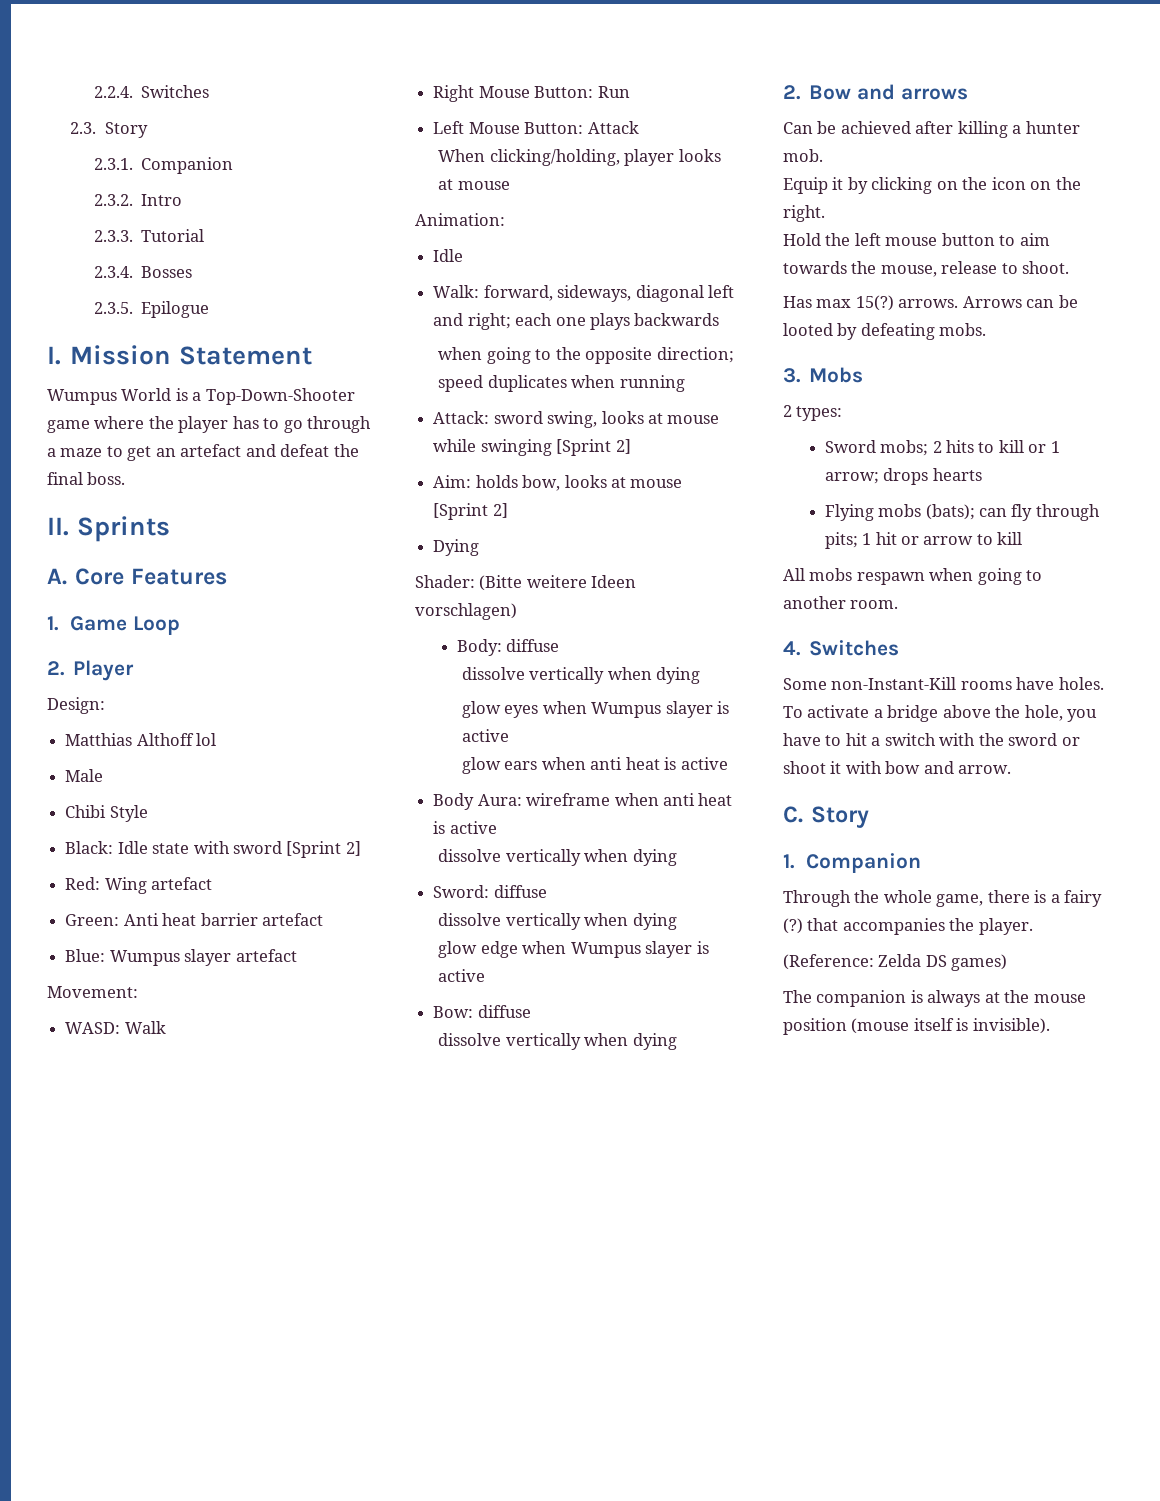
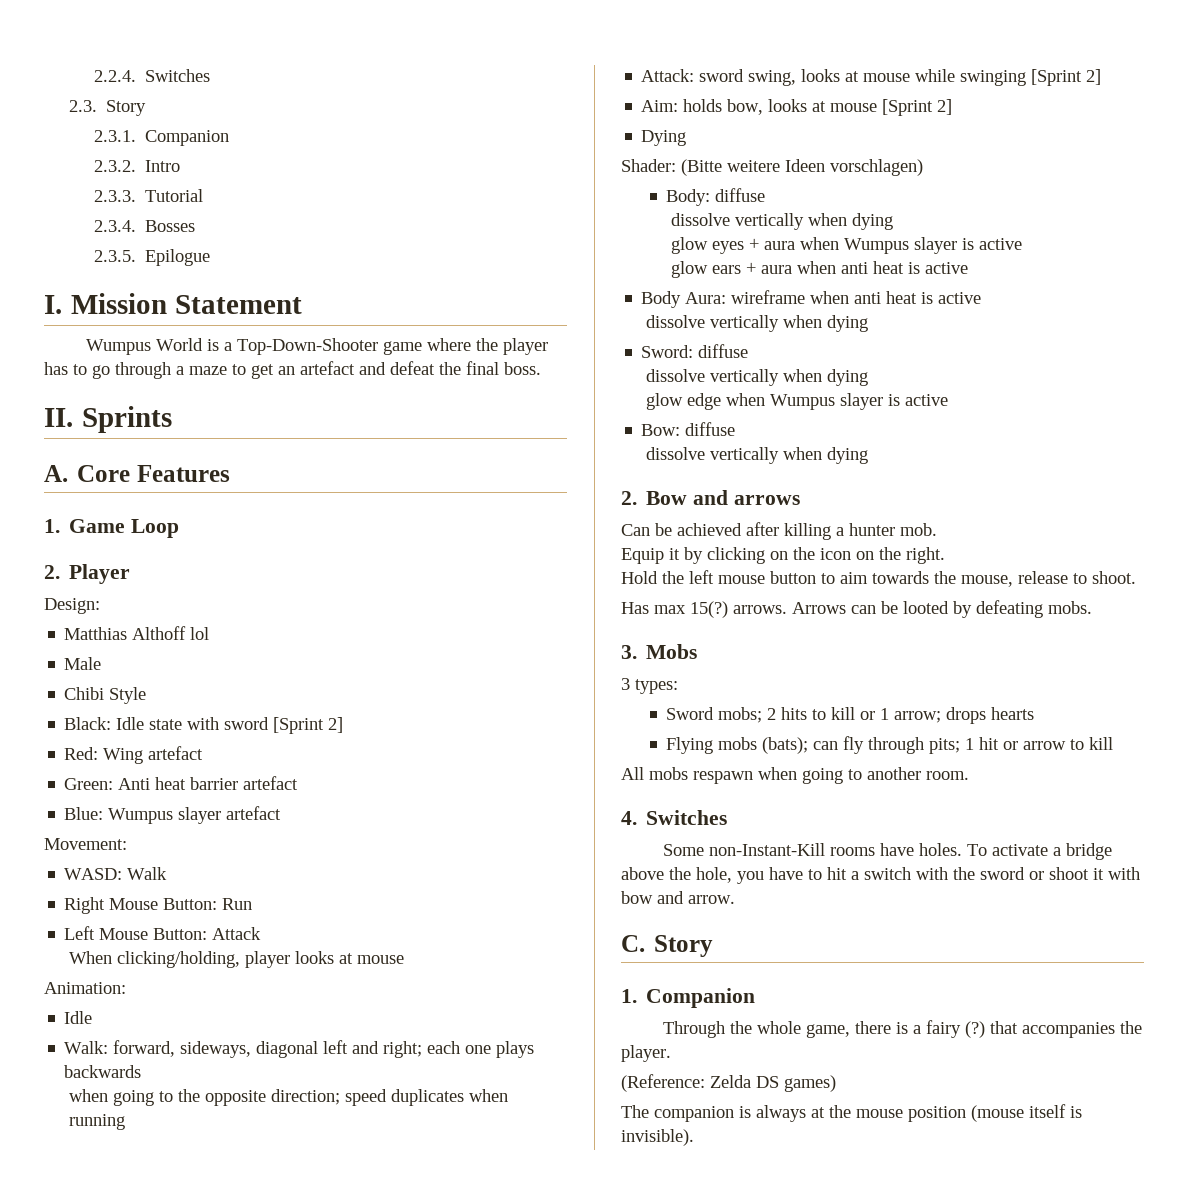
- glow eyes when Wumpus slayer is active
+ glow eyes + aura when Wumpus slayer is active
- glow ears when anti heat is active
+ glow ears + aura when anti heat is active
- 2 types:
+ 3 types:

